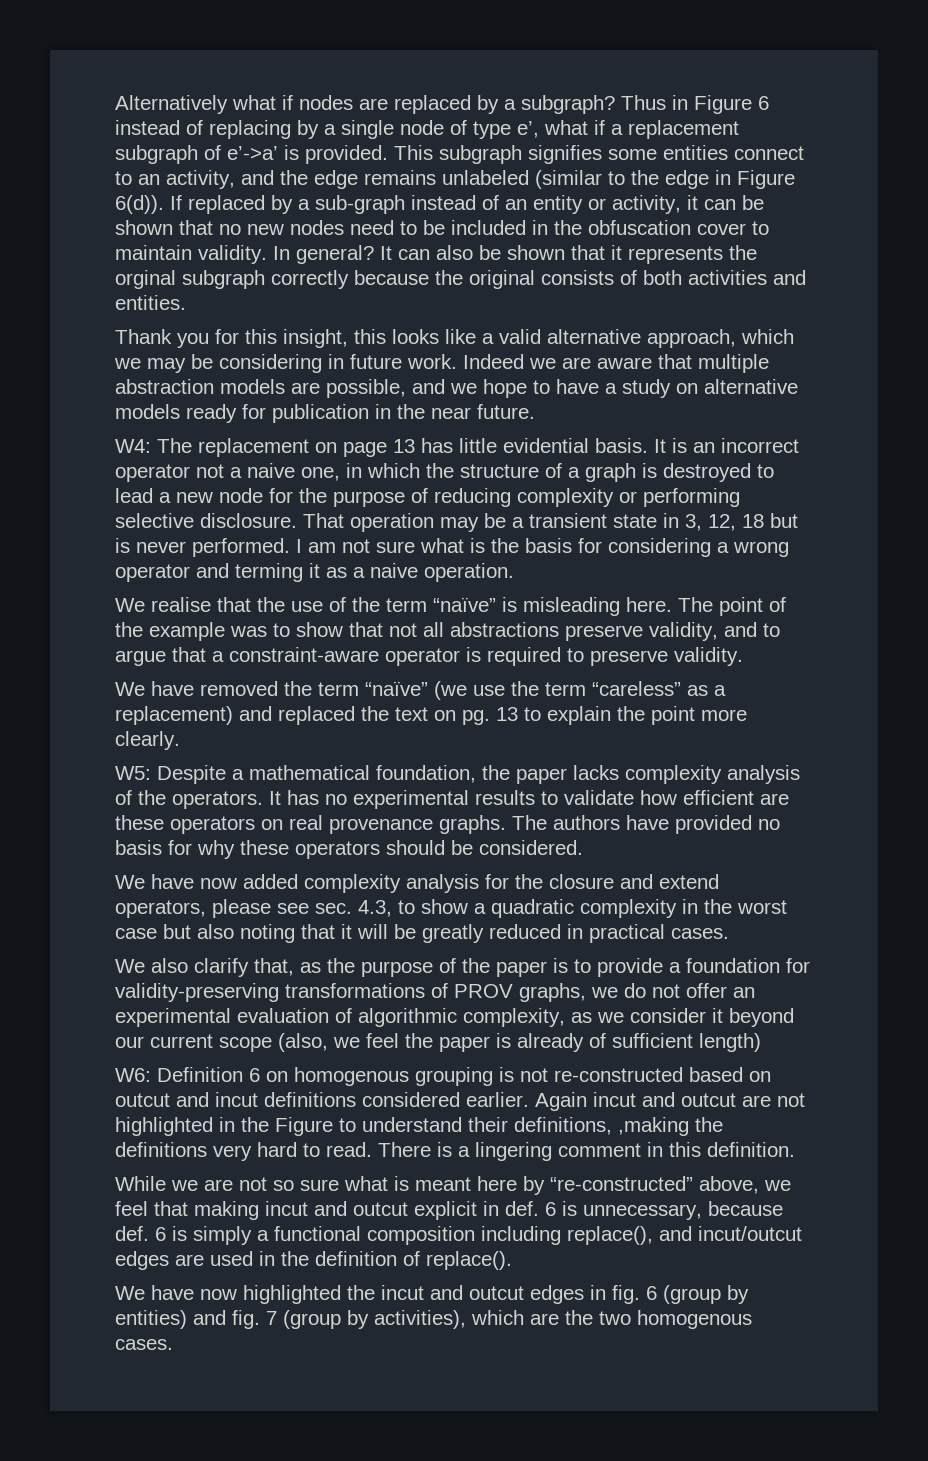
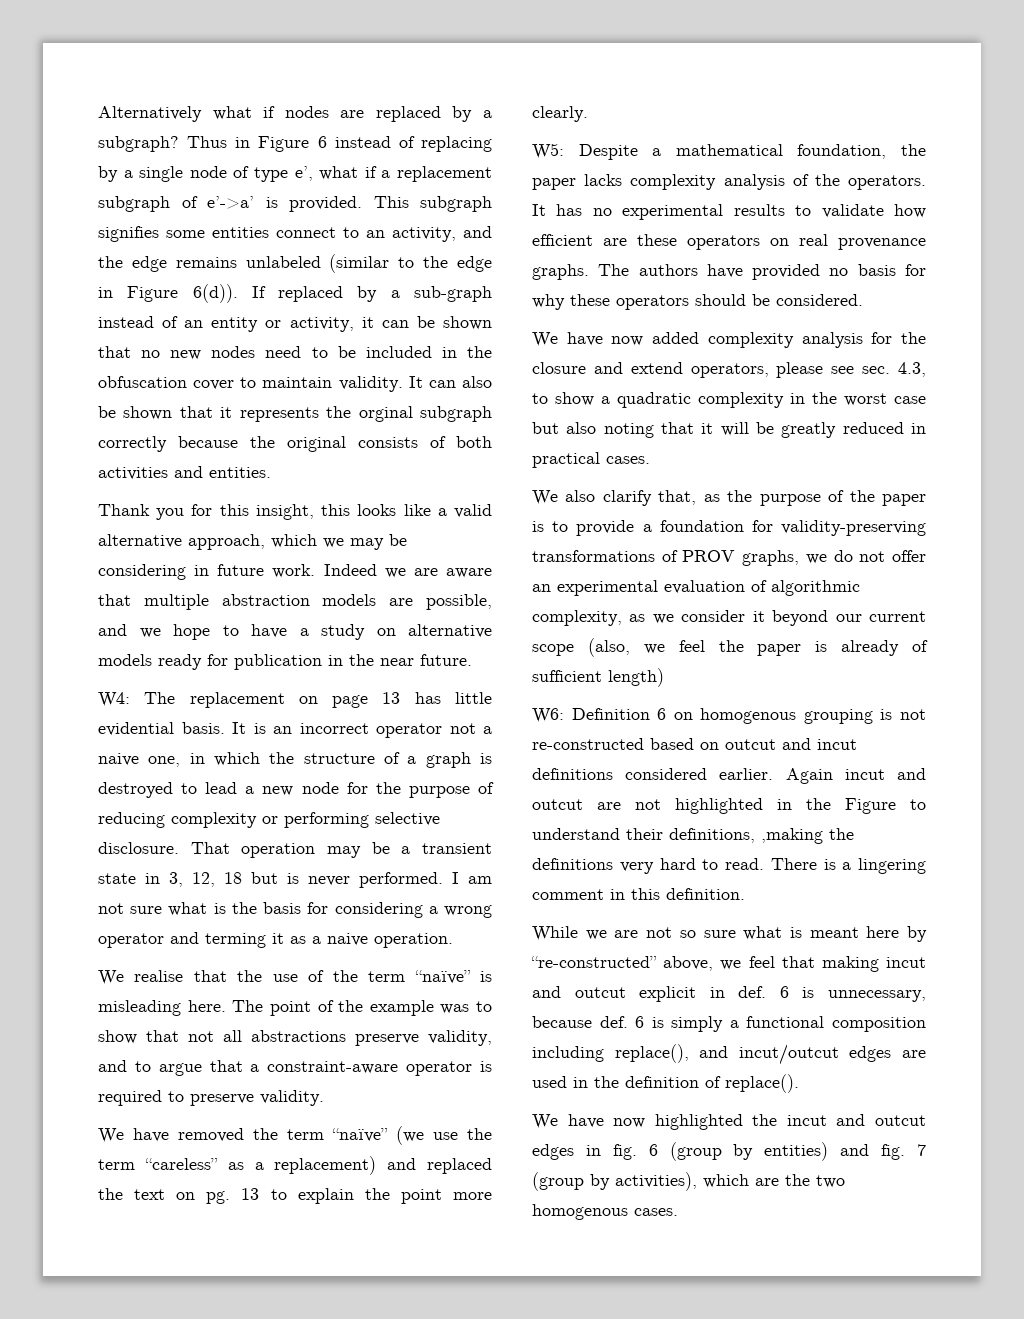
- In general?

